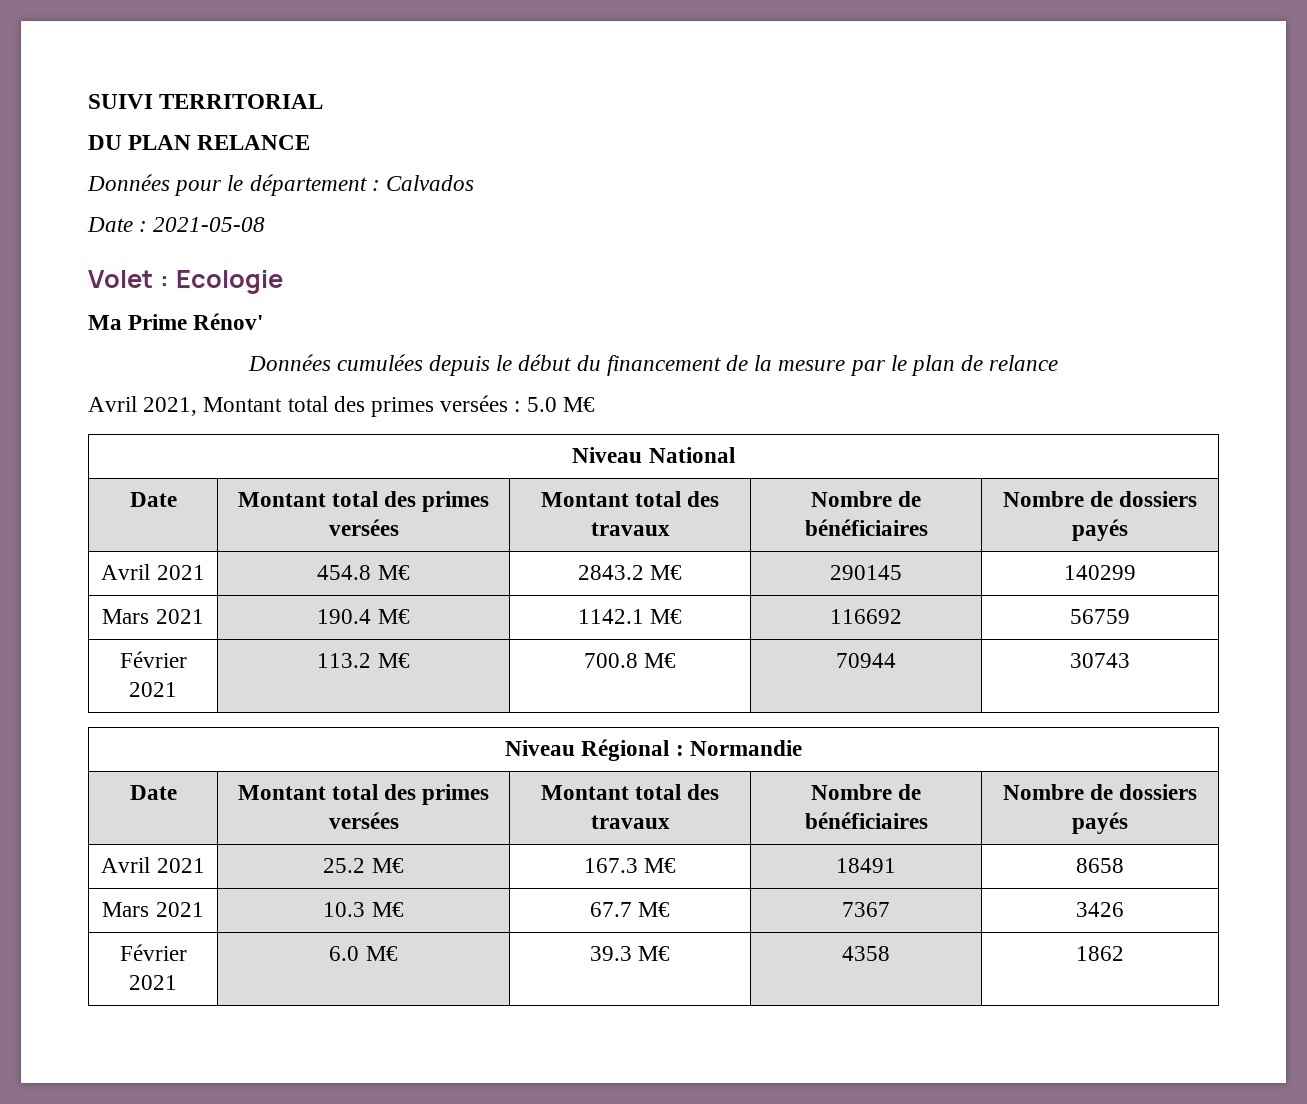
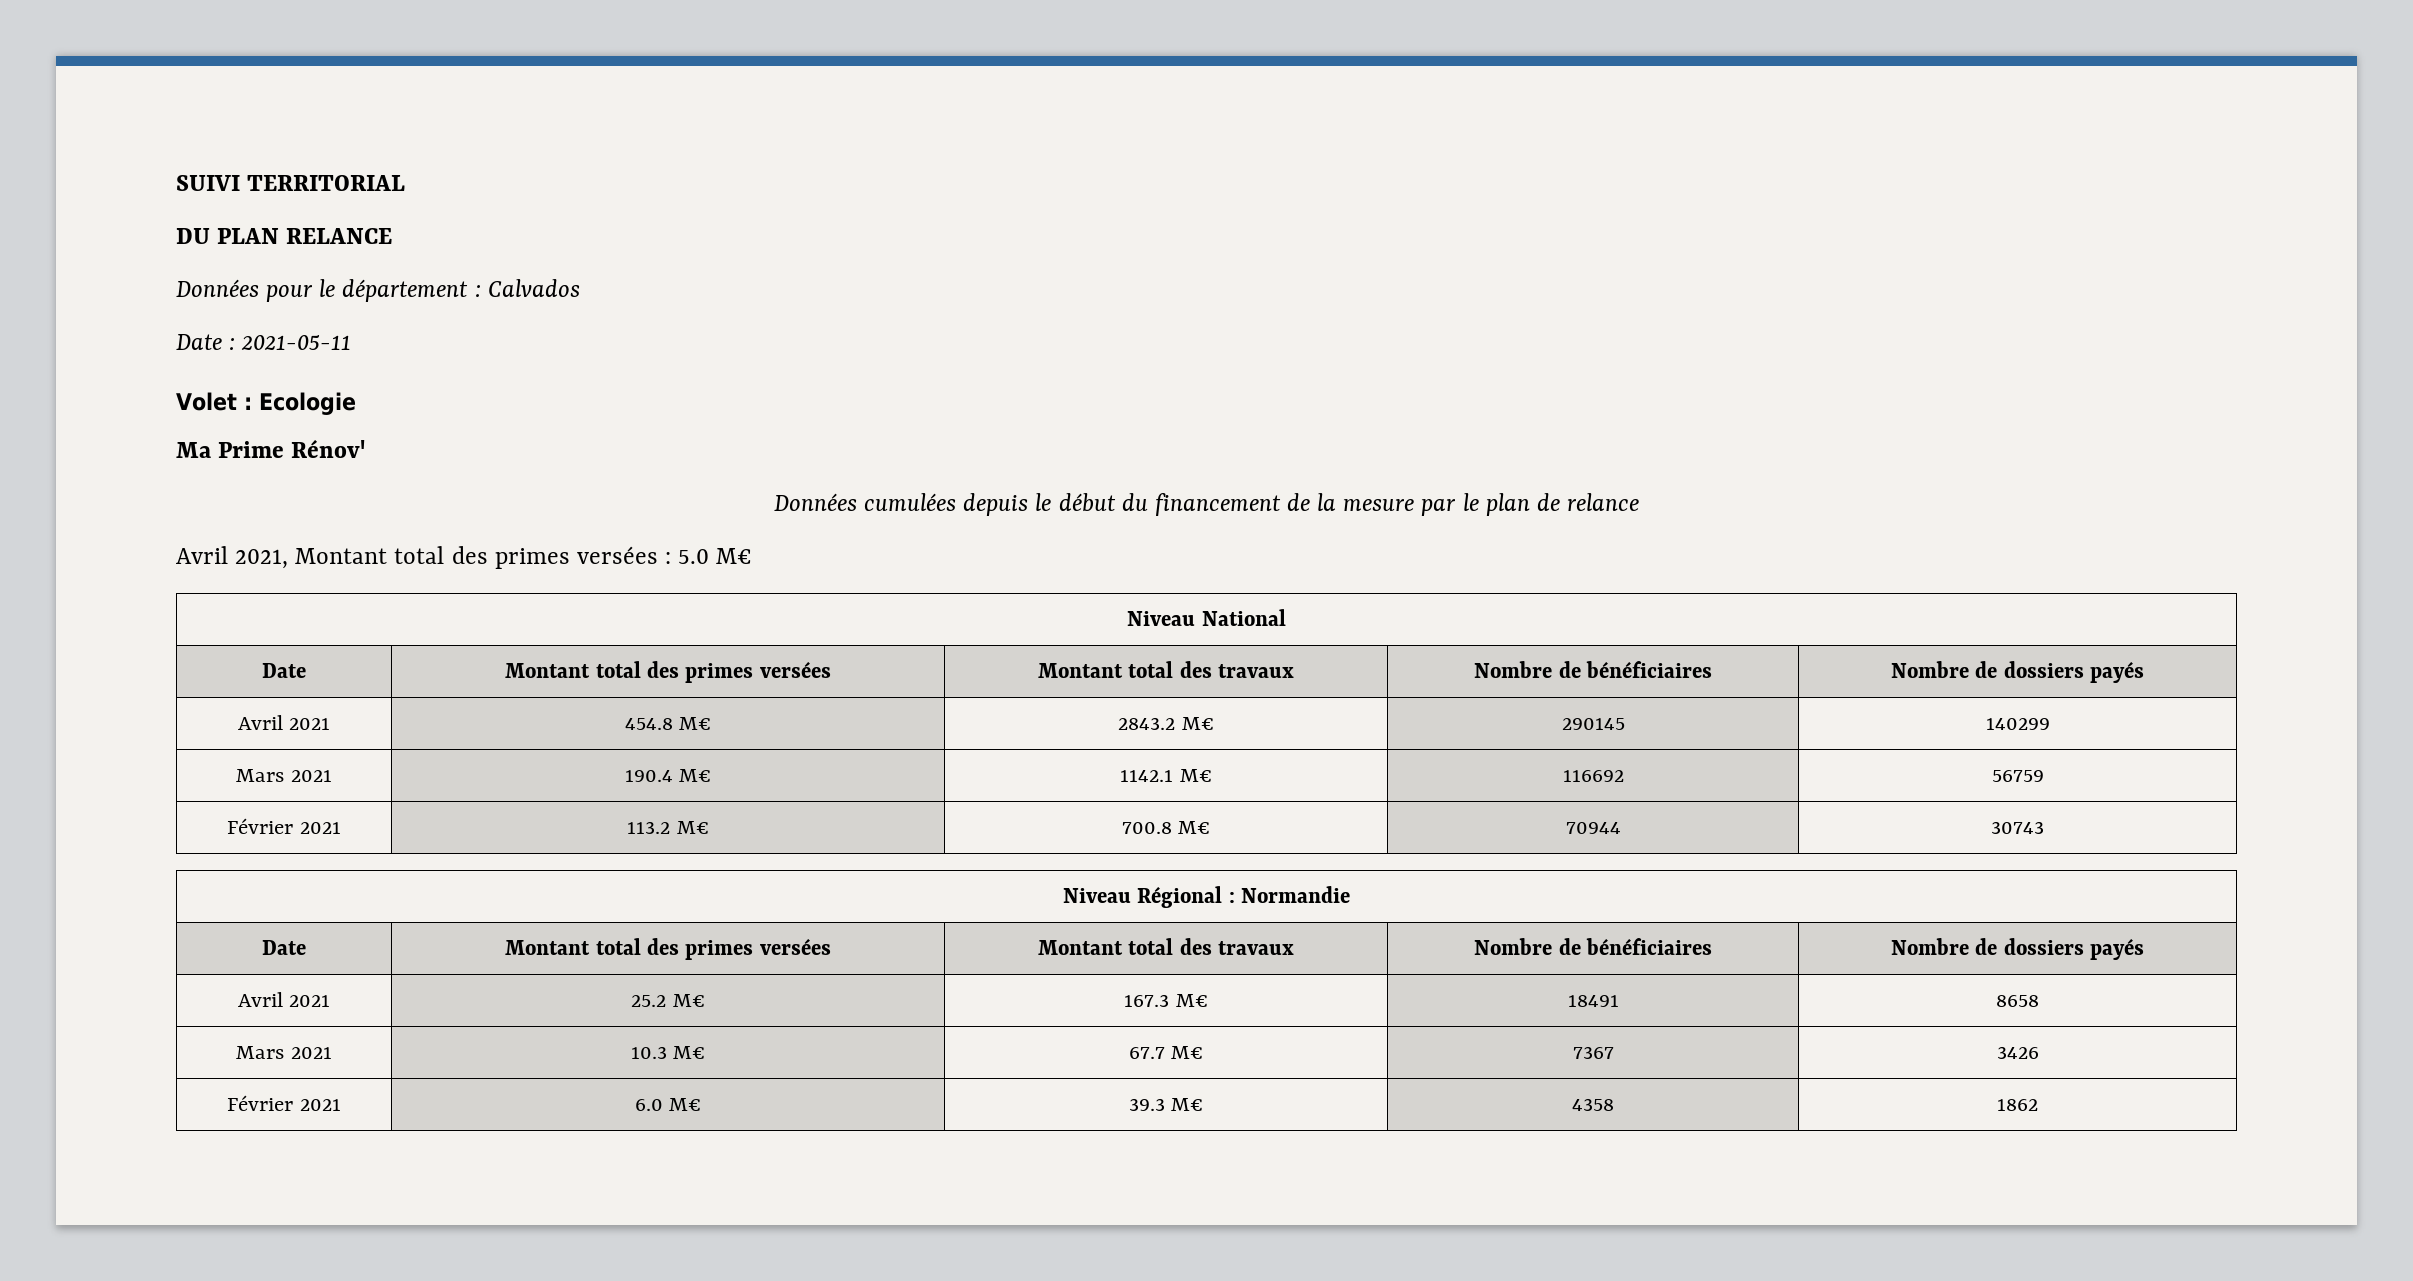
- Date : 2021-05-08
+ Date : 2021-05-11

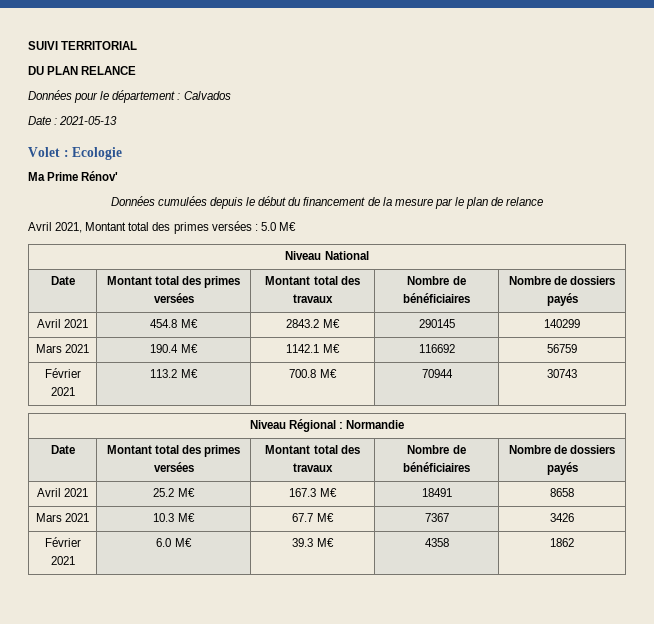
- Date : 2021-05-11
+ Date : 2021-05-13

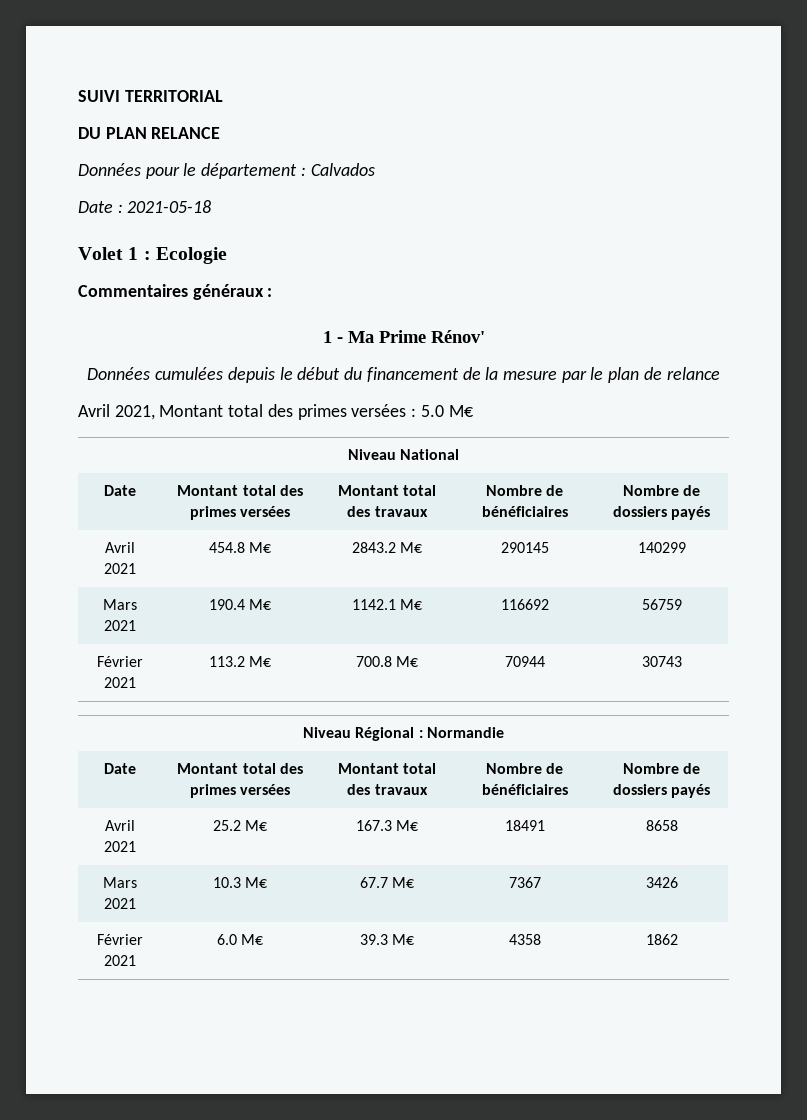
- Date : 2021-05-13
+ Date : 2021-05-18
- Volet : Ecologie
+ Volet 1 : Ecologie
- Ma Prime Rénov'
+ Commentaires généraux :
+ 1 - Ma Prime Rénov'

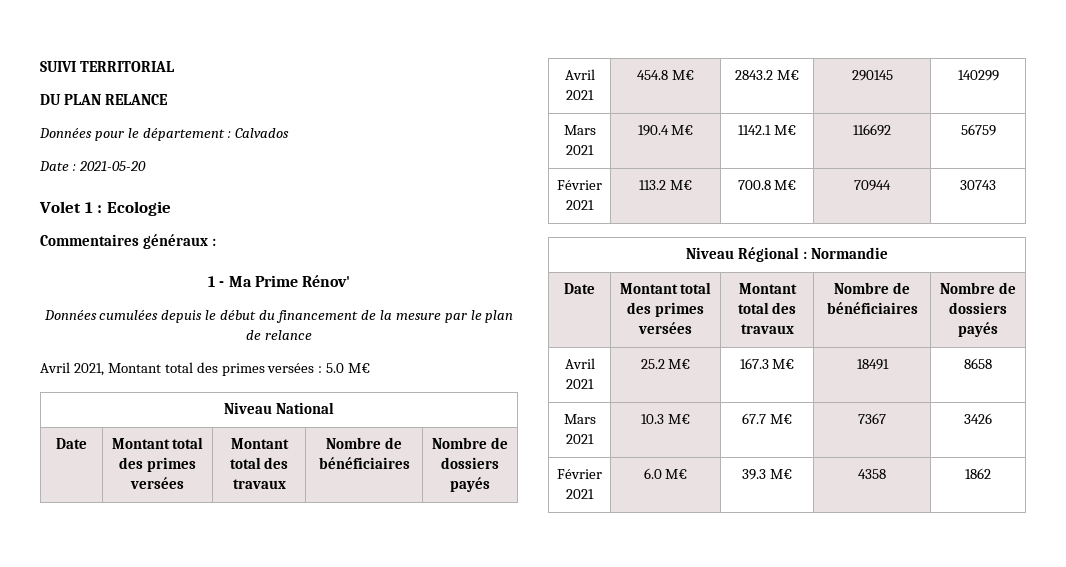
- Date : 2021-05-18
+ Date : 2021-05-20

